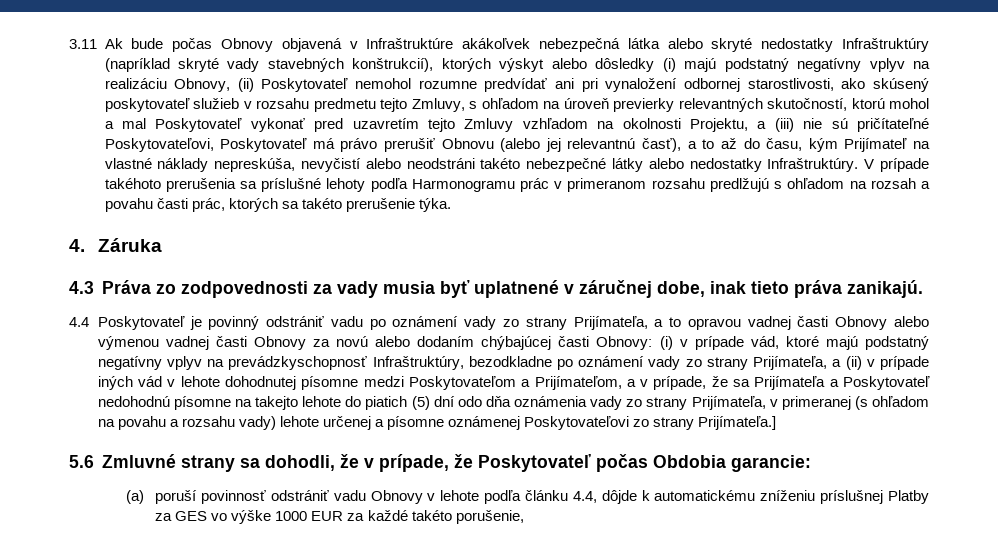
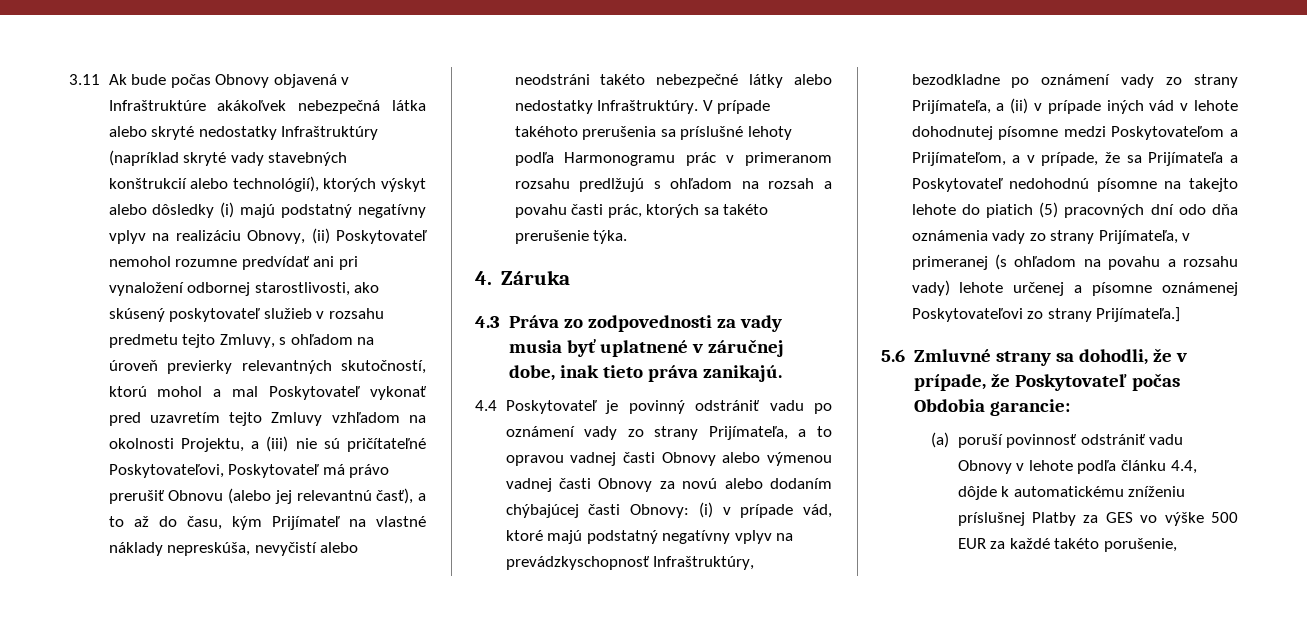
- 3.11 Ak bude počas Obnovy objavená v Infraštruktúre akákoľvek nebezpečná látka alebo skryté nedostatky Infraštruktúry (napríklad skryté vady stavebných konštrukcií), ktorých výskyt alebo dôsledky (i) majú podstatný negatívny vplyv na realizáciu Obnovy, (ii) Poskytovateľ nemohol rozumne predvídať ani pri vynaložení odbornej starostlivosti, ako skúsený poskytovateľ služieb v rozsahu predmetu tejto Zmluvy, s ohľadom na úroveň previerky relevantných skutočností, ktorú mohol a mal Poskytovateľ vykonať pred uzavretím tejto Zmluvy vzhľadom na okolnosti Projektu, a (iii) nie sú pričítateľné Poskytovateľovi, Poskytovateľ má právo prerušiť Obnovu (alebo jej relevantnú časť), a to až do času, kým Prijímateľ na vlastné náklady nepreskúša, nevyčistí alebo neodstráni takéto nebezpečné látky alebo nedostatky Infraštruktúry.
+ 3.11 Ak bude počas Obnovy objavená v Infraštruktúre akákoľvek nebezpečná látka alebo skryté nedostatky Infraštruktúry (napríklad skryté vady stavebných konštrukcií alebo technológií), ktorých výskyt alebo dôsledky (i) majú podstatný negatívny vplyv na realizáciu Obnovy, (ii) Poskytovateľ nemohol rozumne predvídať ani pri vynaložení odbornej starostlivosti, ako skúsený poskytovateľ služieb v rozsahu predmetu tejto Zmluvy, s ohľadom na úroveň previerky relevantných skutočností, ktorú mohol a mal Poskytovateľ vykonať pred uzavretím tejto Zmluvy vzhľadom na okolnosti Projektu, a (iii) nie sú pričítateľné Poskytovateľovi, Poskytovateľ má právo prerušiť Obnovu (alebo jej relevantnú časť), a to až do času, kým Prijímateľ na vlastné náklady nepreskúša, nevyčistí alebo neodstráni takéto nebezpečné látky alebo nedostatky Infraštruktúry.
- (i) v prípade vád, ktoré majú podstatný negatívny vplyv na prevádzkyschopnosť Infraštruktúry, bezodkladne po oznámení vady zo strany Prijímateľa, a (ii) v prípade iných vád v lehote dohodnutej písomne medzi Poskytovateľom a Prijímateľom, a v prípade, že sa Prijímateľa a Poskytovateľ nedohodnú písomne na takejto lehote do piatich (5) dní odo dňa oznámenia vady zo strany Prijímateľa, v primeranej (s ohľadom na povahu a rozsahu vady) lehote určenej a písomne oznámenej Poskytovateľovi zo strany Prijímateľa.]
+ (i) v prípade vád, ktoré majú podstatný negatívny vplyv na prevádzkyschopnosť Infraštruktúry, bezodkladne po oznámení vady zo strany Prijímateľa, a (ii) v prípade iných vád v lehote dohodnutej písomne medzi Poskytovateľom a Prijímateľom, a v prípade, že sa Prijímateľa a Poskytovateľ nedohodnú písomne na takejto lehote do piatich (5) pracovných dní odo dňa oznámenia vady zo strany Prijímateľa, v primeranej (s ohľadom na povahu a rozsahu vady) lehote určenej a písomne oznámenej Poskytovateľovi zo strany Prijímateľa.]
- (a) poruší povinnosť odstrániť vadu Obnovy v lehote podľa článku 4.4, dôjde k automatickému zníženiu príslušnej Platby za GES vo výške 1000 EUR za každé takéto porušenie,
+ (a) poruší povinnosť odstrániť vadu Obnovy v lehote podľa článku 4.4, dôjde k automatickému zníženiu príslušnej Platby za GES vo výške 500 EUR za každé takéto porušenie,

